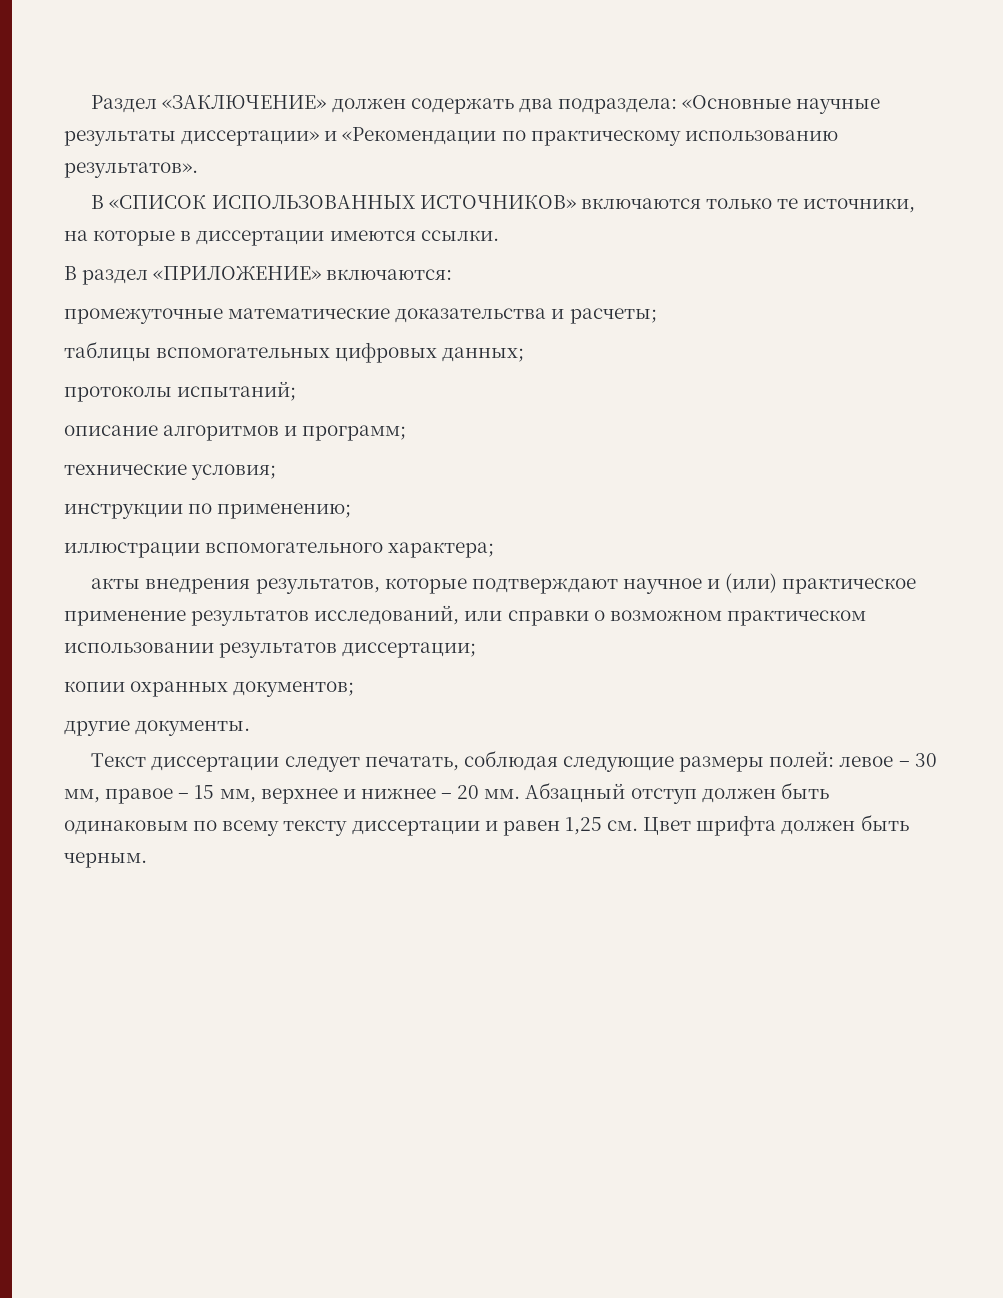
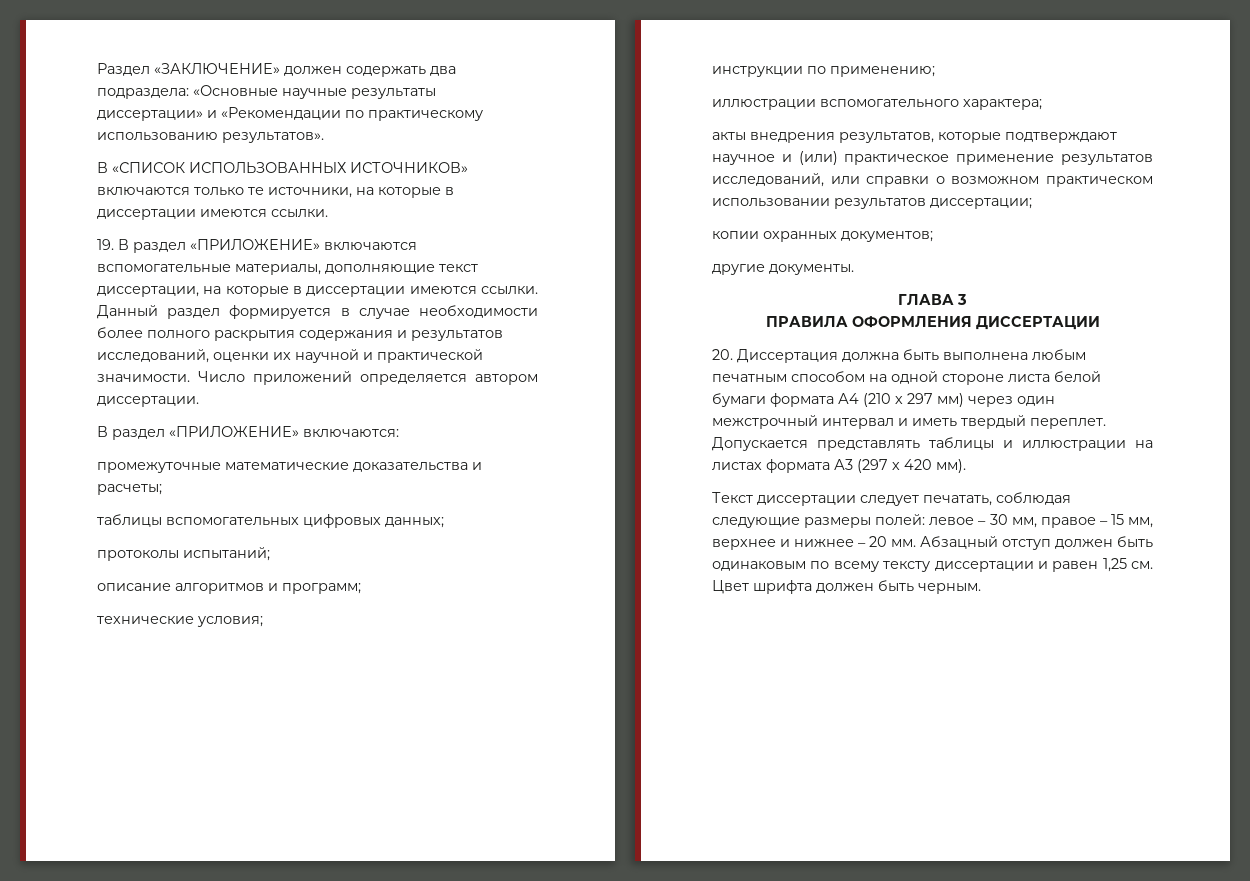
+ 19. В раздел «ПРИЛОЖЕНИЕ» включаются вспомогательные материалы, дополняющие текст диссертации, на которые в диссертации имеются ссылки. Данный раздел формируется в случае необходимости более полного раскрытия содержания и результатов исследований, оценки их научной и практической значимости. Число приложений определяется автором диссертации.
+ ГЛАВА 3
+ ПРАВИЛА ОФОРМЛЕНИЯ ДИССЕРТАЦИИ
+ 20. Диссертация должна быть выполнена любым печатным способом на одной стороне листа белой бумаги формата А4 (210 х 297 мм) через один межстрочный интервал и иметь твердый переплет. Допускается представлять таблицы и иллюстрации на листах формата А3 (297 х 420 мм).

